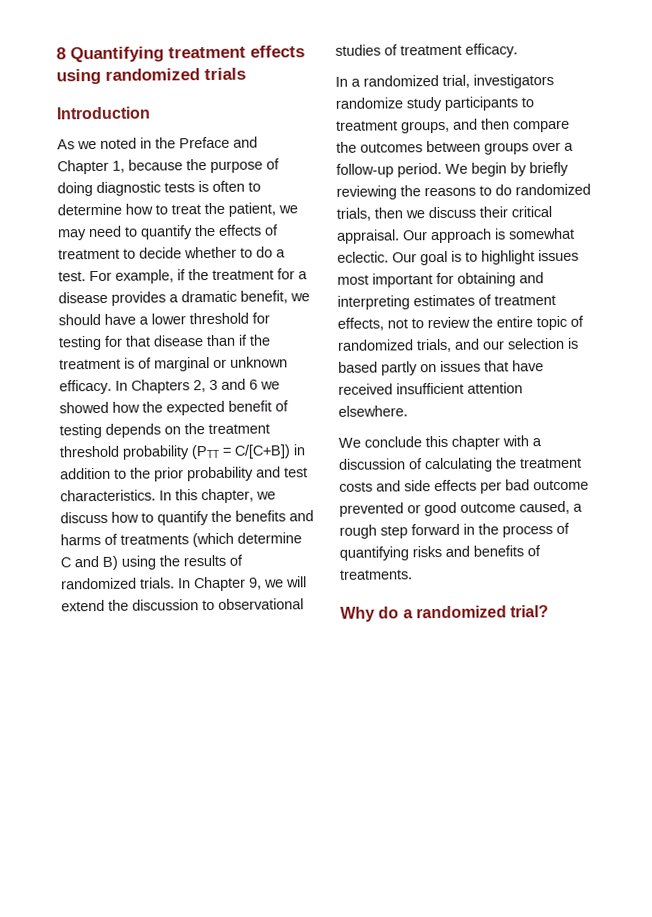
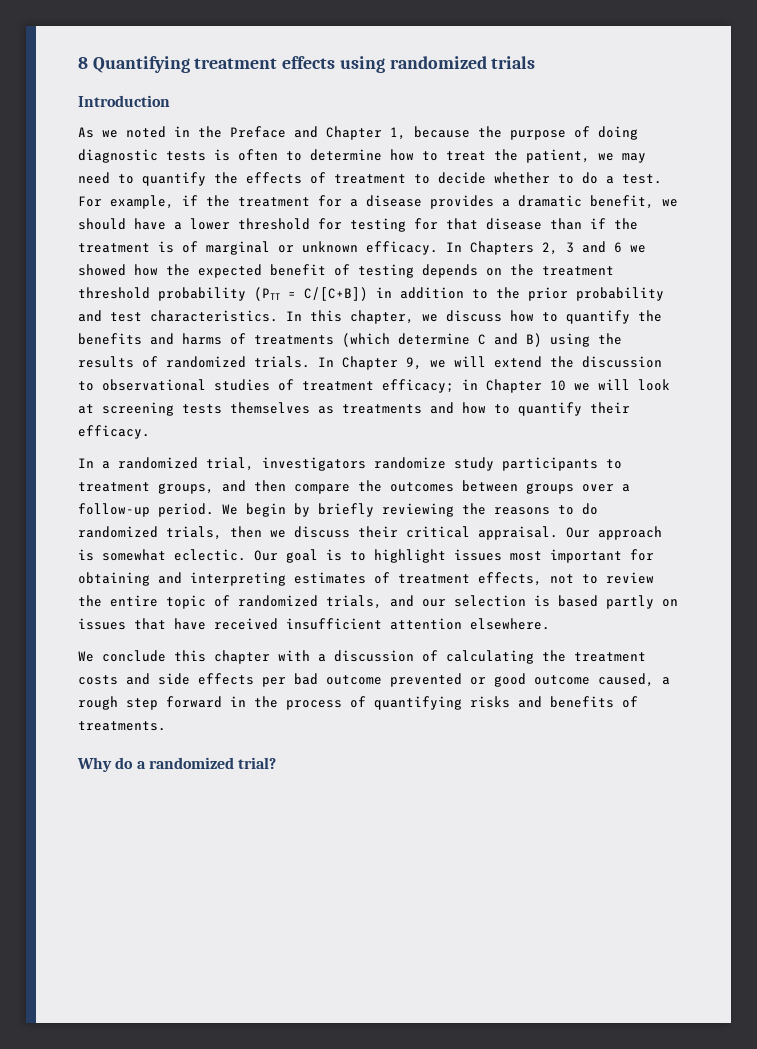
- In Chapter 9, we will extend the discussion to observational studies of treatment efficacy.
+ In Chapter 9, we will extend the discussion to observational studies of treatment efficacy; in Chapter 10 we will look at screening tests themselves as treatments and how to quantify their efficacy.

